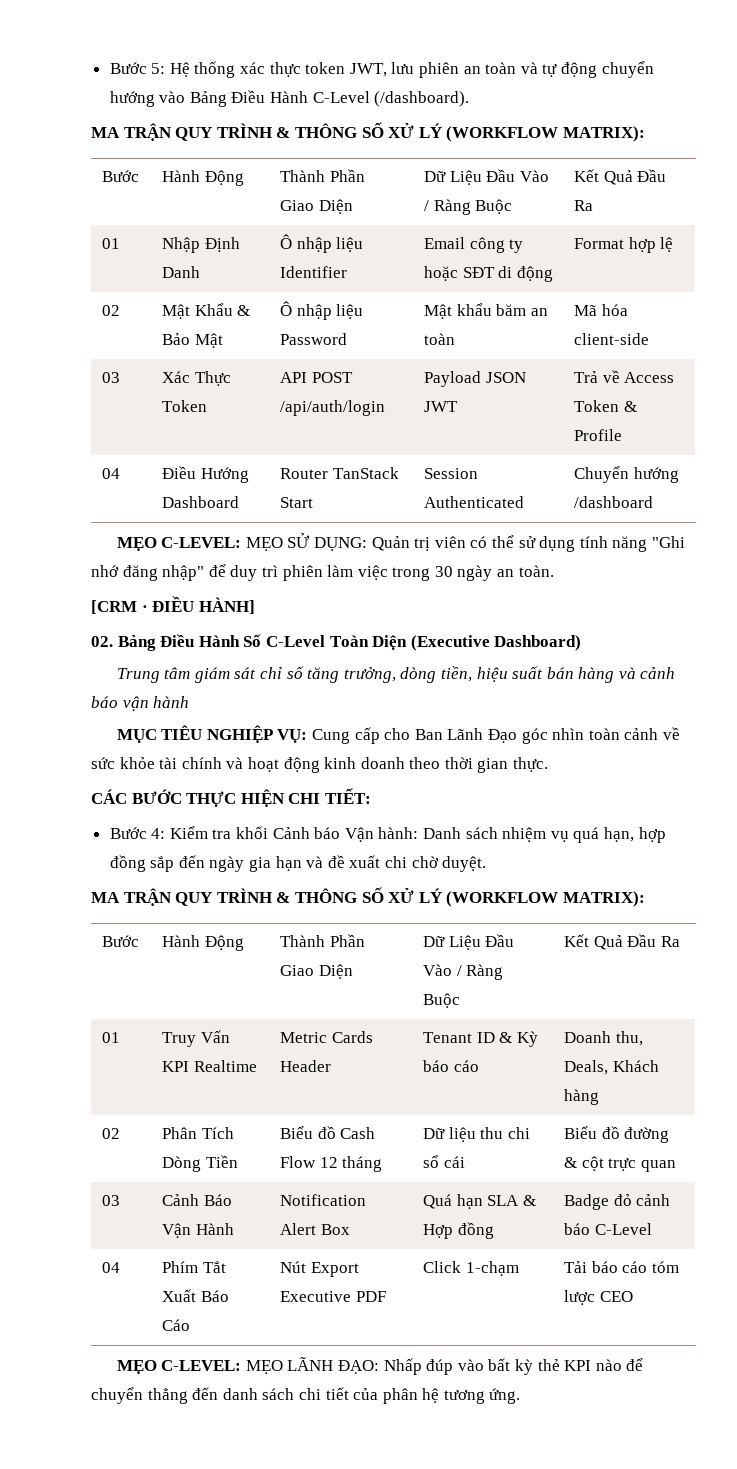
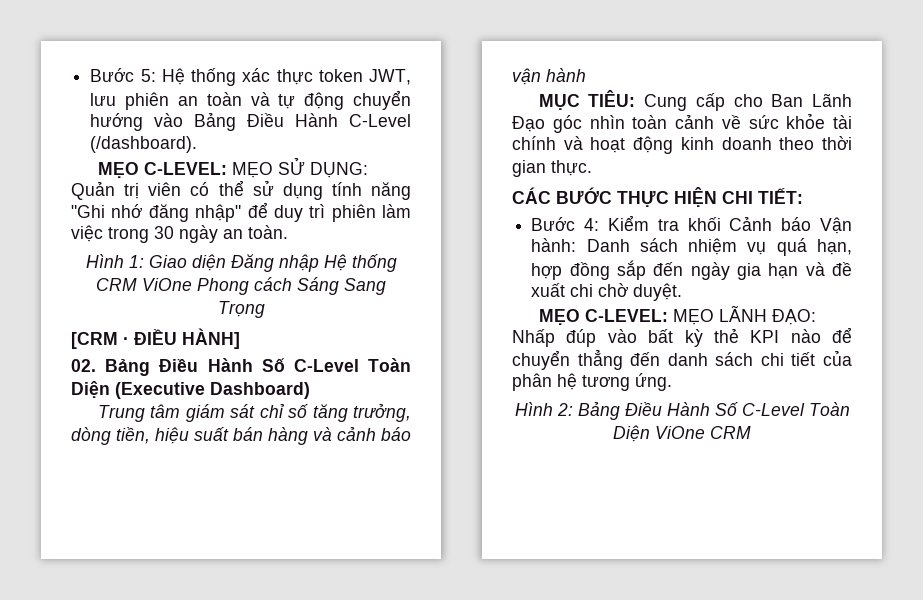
  Bước 5: Hệ thống xác thực token JWT, lưu phiên an toàn và tự động chuyển hướng vào Bảng Điều Hành C-Level (/dashboard).
- MA TRẬN QUY TRÌNH & THÔNG SỐ XỬ LÝ (WORKFLOW MATRIX):
- Bước | Hành Động | Thành Phần Giao Diện | Dữ Liệu Đầu Vào / Ràng Buộc | Kết Quả Đầu Ra
- 01 | Nhập Định Danh | Ô nhập liệu Identifier | Email công ty hoặc SĐT di động | Format hợp lệ
- 02 | Mật Khẩu & Bảo Mật | Ô nhập liệu Password | Mật khẩu băm an toàn | Mã hóa client-side
- 03 | Xác Thực Token | API POST /api/auth/login | Payload JSON JWT | Trả về Access Token & Profile
- 04 | Điều Hướng Dashboard | Router TanStack Start | Session Authenticated | Chuyển hướng /dashboard
+ Hình 1: Giao diện Đăng nhập Hệ thống CRM ViOne Phong cách Sáng Sang Trọng
- MỤC TIÊU NGHIỆP VỤ: Cung cấp cho Ban Lãnh Đạo góc nhìn toàn cảnh về sức khỏe tài chính và hoạt động kinh doanh theo thời gian thực.
+ MỤC TIÊU: Cung cấp cho Ban Lãnh Đạo góc nhìn toàn cảnh về sức khỏe tài chính và hoạt động kinh doanh theo thời gian thực.
  Bước 4: Kiểm tra khối Cảnh báo Vận hành: Danh sách nhiệm vụ quá hạn, hợp đồng sắp đến ngày gia hạn và đề xuất chi chờ duyệt.
- MA TRẬN QUY TRÌNH & THÔNG SỐ XỬ LÝ (WORKFLOW MATRIX):
- Bước | Hành Động | Thành Phần Giao Diện | Dữ Liệu Đầu Vào / Ràng Buộc | Kết Quả Đầu Ra
- 01 | Truy Vấn KPI Realtime | Metric Cards Header | Tenant ID & Kỳ báo cáo | Doanh thu, Deals, Khách hàng
- 02 | Phân Tích Dòng Tiền | Biểu đồ Cash Flow 12 tháng | Dữ liệu thu chi sổ cái | Biểu đồ đường & cột trực quan
- 03 | Cảnh Báo Vận Hành | Notification Alert Box | Quá hạn SLA & Hợp đồng | Badge đỏ cảnh báo C-Level
- 04 | Phím Tắt Xuất Báo Cáo | Nút Export Executive PDF | Click 1-chạm | Tải báo cáo tóm lược CEO
+ Hình 2: Bảng Điều Hành Số C-Level Toàn Diện ViOne CRM

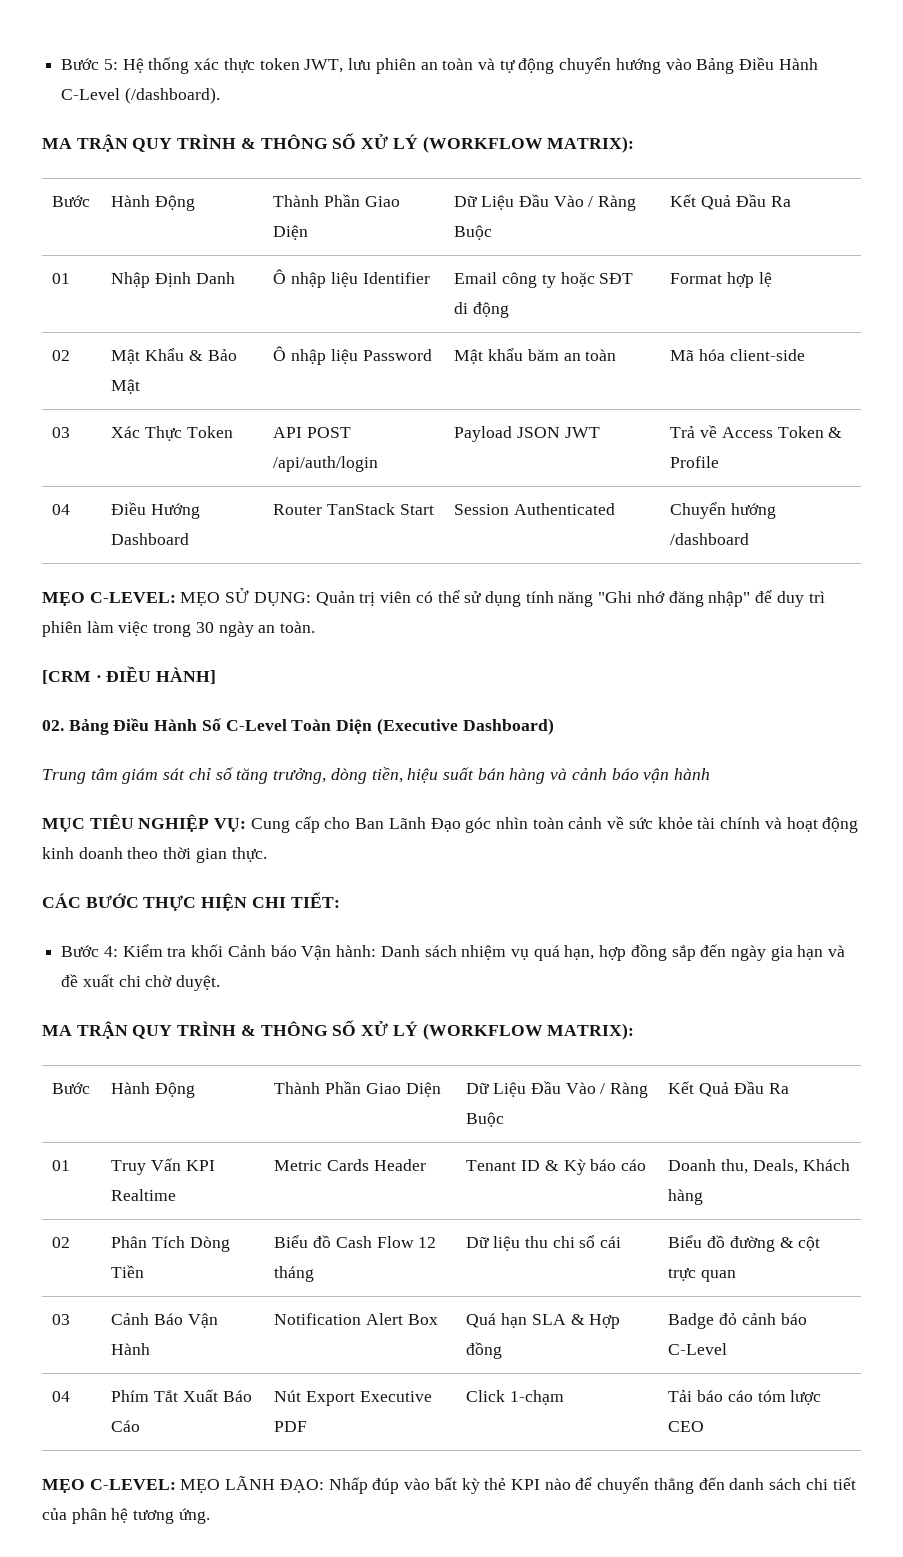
  Bước 5: Hệ thống xác thực token JWT, lưu phiên an toàn và tự động chuyển hướng vào Bảng Điều Hành C-Level (/dashboard).
+ MA TRẬN QUY TRÌNH & THÔNG SỐ XỬ LÝ (WORKFLOW MATRIX):
+ Bước | Hành Động | Thành Phần Giao Diện | Dữ Liệu Đầu Vào / Ràng Buộc | Kết Quả Đầu Ra
+ 01 | Nhập Định Danh | Ô nhập liệu Identifier | Email công ty hoặc SĐT di động | Format hợp lệ
+ 02 | Mật Khẩu & Bảo Mật | Ô nhập liệu Password | Mật khẩu băm an toàn | Mã hóa client-side
+ 03 | Xác Thực Token | API POST /api/auth/login | Payload JSON JWT | Trả về Access Token & Profile
+ 04 | Điều Hướng Dashboard | Router TanStack Start | Session Authenticated | Chuyển hướng /dashboard
- Hình 1: Giao diện Đăng nhập Hệ thống CRM ViOne Phong cách Sáng Sang Trọng
- MỤC TIÊU: Cung cấp cho Ban Lãnh Đạo góc nhìn toàn cảnh về sức khỏe tài chính và hoạt động kinh doanh theo thời gian thực.
+ MỤC TIÊU NGHIỆP VỤ: Cung cấp cho Ban Lãnh Đạo góc nhìn toàn cảnh về sức khỏe tài chính và hoạt động kinh doanh theo thời gian thực.
  Bước 4: Kiểm tra khối Cảnh báo Vận hành: Danh sách nhiệm vụ quá hạn, hợp đồng sắp đến ngày gia hạn và đề xuất chi chờ duyệt.
+ MA TRẬN QUY TRÌNH & THÔNG SỐ XỬ LÝ (WORKFLOW MATRIX):
+ Bước | Hành Động | Thành Phần Giao Diện | Dữ Liệu Đầu Vào / Ràng Buộc | Kết Quả Đầu Ra
+ 01 | Truy Vấn KPI Realtime | Metric Cards Header | Tenant ID & Kỳ báo cáo | Doanh thu, Deals, Khách hàng
+ 02 | Phân Tích Dòng Tiền | Biểu đồ Cash Flow 12 tháng | Dữ liệu thu chi sổ cái | Biểu đồ đường & cột trực quan
+ 03 | Cảnh Báo Vận Hành | Notification Alert Box | Quá hạn SLA & Hợp đồng | Badge đỏ cảnh báo C-Level
+ 04 | Phím Tắt Xuất Báo Cáo | Nút Export Executive PDF | Click 1-chạm | Tải báo cáo tóm lược CEO
- Hình 2: Bảng Điều Hành Số C-Level Toàn Diện ViOne CRM

